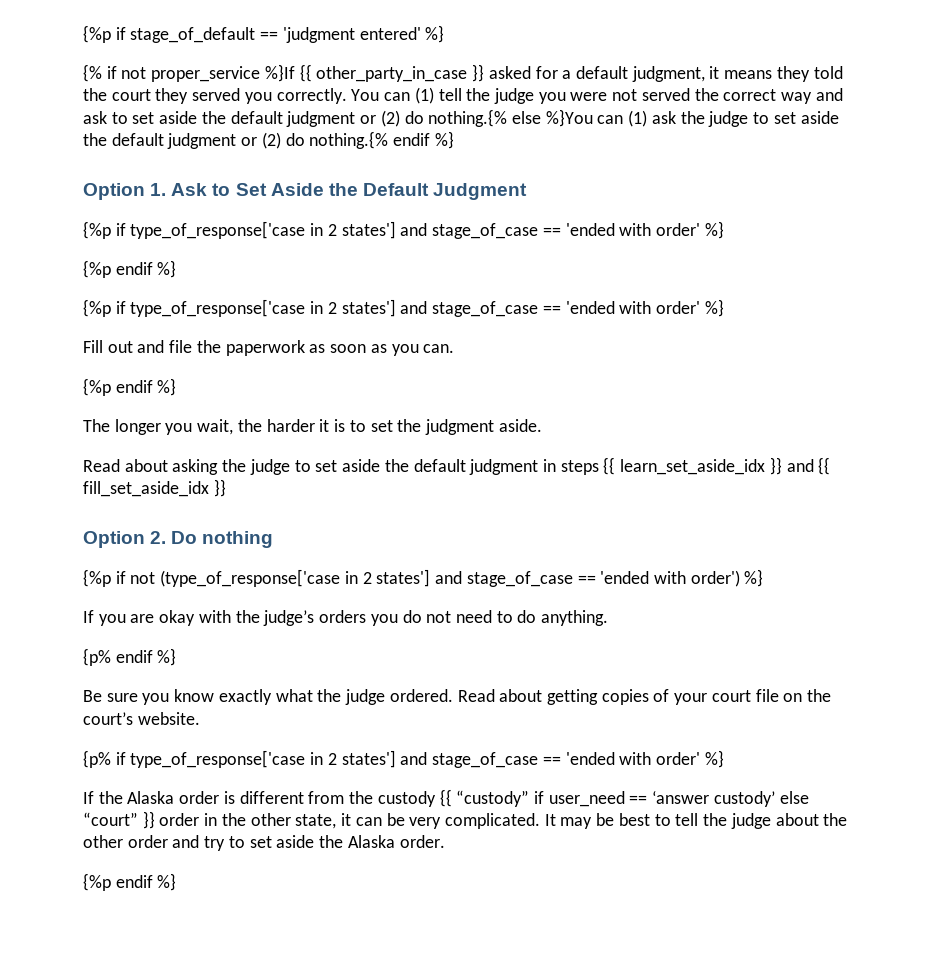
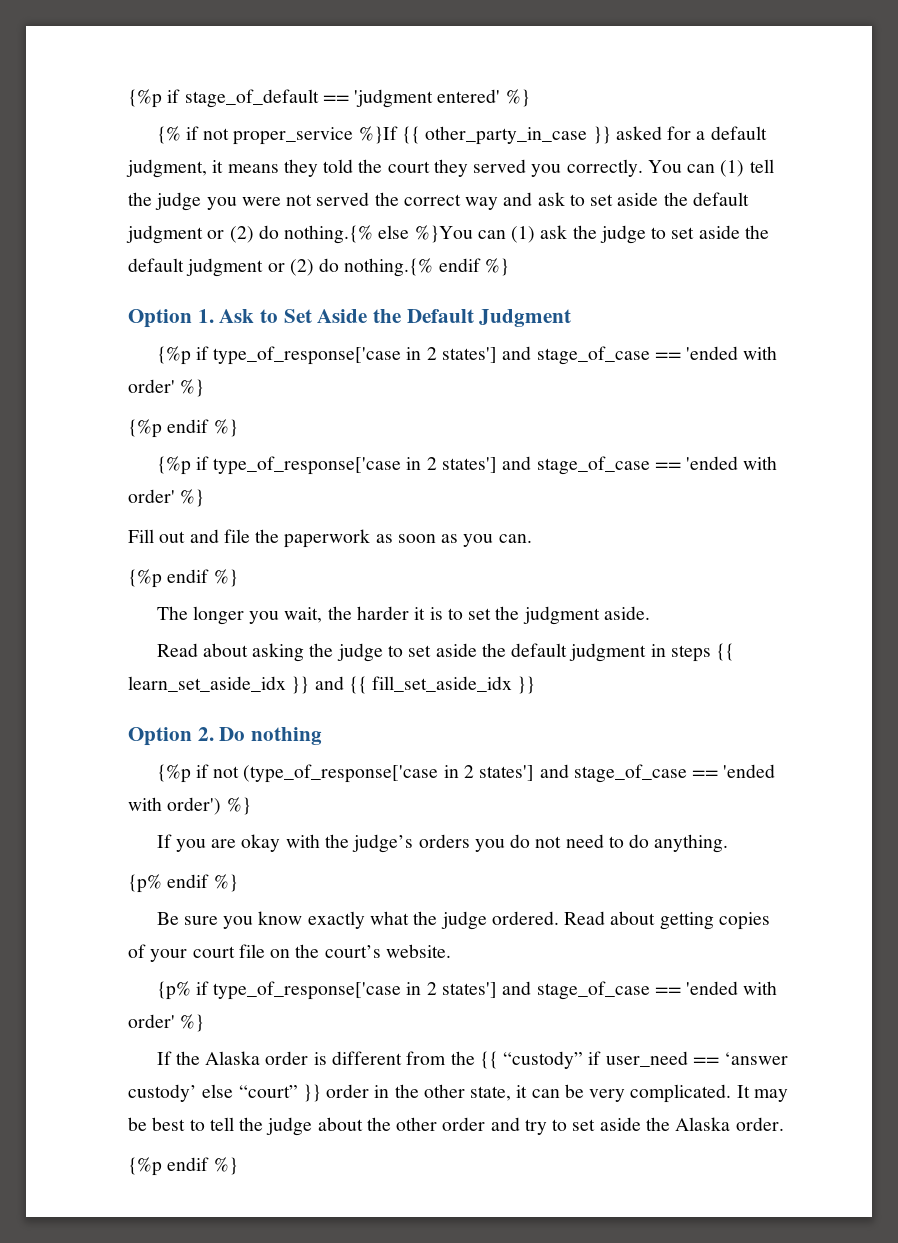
- If the Alaska order is different from the custody {{ “custody” if user_need == ‘answer custody’ else “court” }} order in the other state, it can be very complicated.
+ If the Alaska order is different from the {{ “custody” if user_need == ‘answer custody’ else “court” }} order in the other state, it can be very complicated.

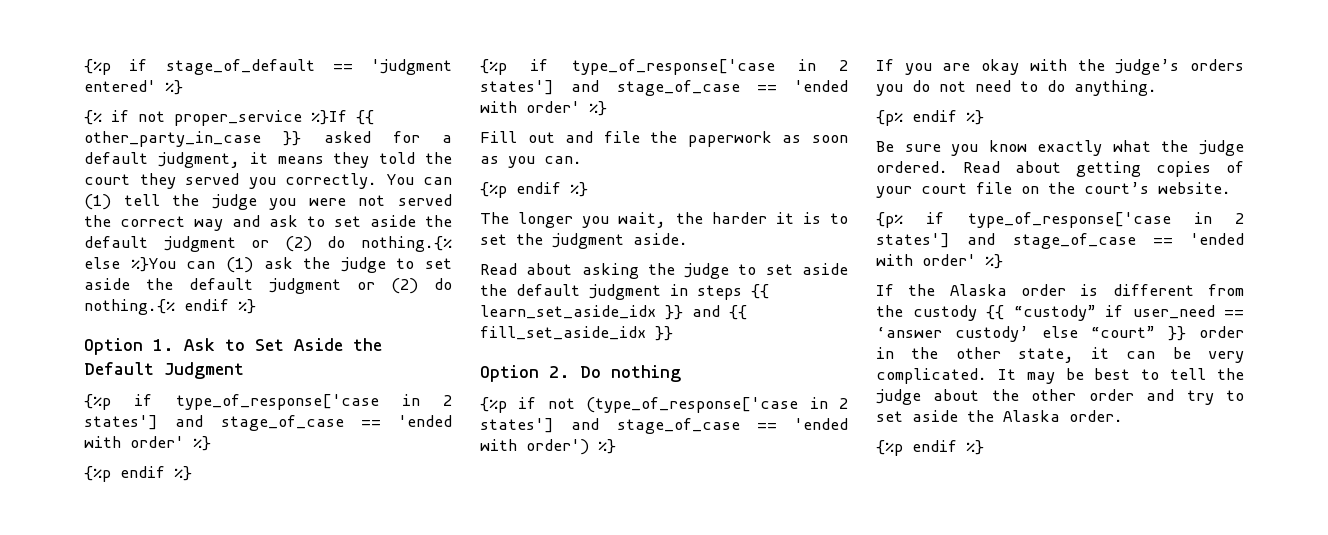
- If the Alaska order is different from the {{ “custody” if user_need == ‘answer custody’ else “court” }} order in the other state, it can be very complicated.
+ If the Alaska order is different from the custody {{ “custody” if user_need == ‘answer custody’ else “court” }} order in the other state, it can be very complicated.

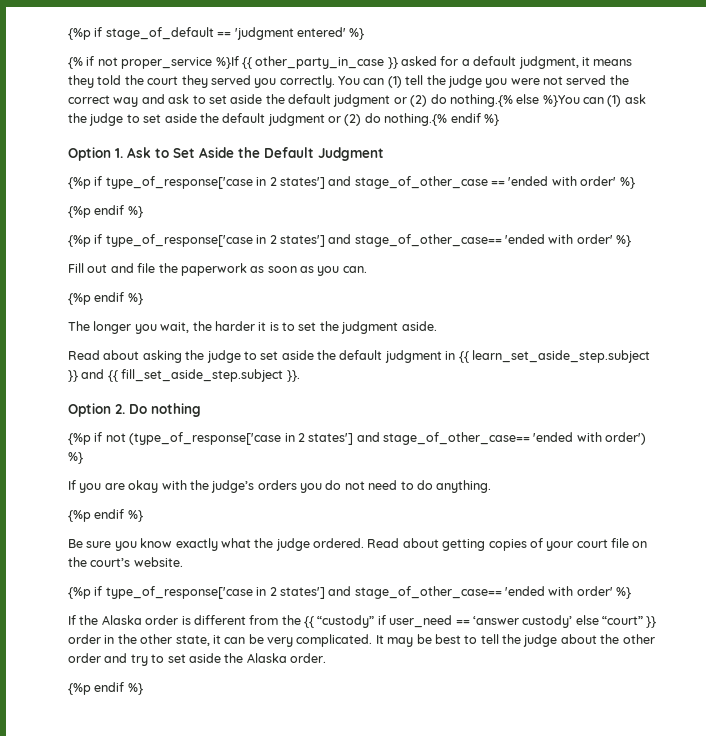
  Option 1. Ask to Set Aside the Default Judgment
- {%p if type_of_response['case in 2 states'] and stage_of_case == 'ended with order' %}
+ {%p if type_of_response['case in 2 states'] and stage_of_other_case == 'ended with order' %}
  {%p endif %}
- {%p if type_of_response['case in 2 states'] and stage_of_case == 'ended with order' %}
+ {%p if type_of_response['case in 2 states'] and stage_of_other_case== 'ended with order' %}
- Read about asking the judge to set aside the default judgment in steps {{ learn_set_aside_idx }} and {{ fill_set_aside_idx }}
+ Read about asking the judge to set aside the default judgment in {{ learn_set_aside_step.subject }} and {{ fill_set_aside_step.subject }}.
- {%p if not (type_of_response['case in 2 states'] and stage_of_case == 'ended with order') %}
+ {%p if not (type_of_response['case in 2 states'] and stage_of_other_case== 'ended with order') %}
  If you are okay with the judge’s orders you do not need to do anything.
- {p% endif %}
+ {%p endif %}
  Read about getting copies of your court file on the court’s website.
- {p% if type_of_response['case in 2 states'] and stage_of_case == 'ended with order' %}
+ {%p if type_of_response['case in 2 states'] and stage_of_other_case== 'ended with order' %}
- If the Alaska order is different from the custody {{ “custody” if user_need == ‘answer custody’ else “court” }} order in the other state, it can be very complicated.
+ If the Alaska order is different from the {{ “custody” if user_need == ‘answer custody’ else “court” }} order in the other state, it can be very complicated.

